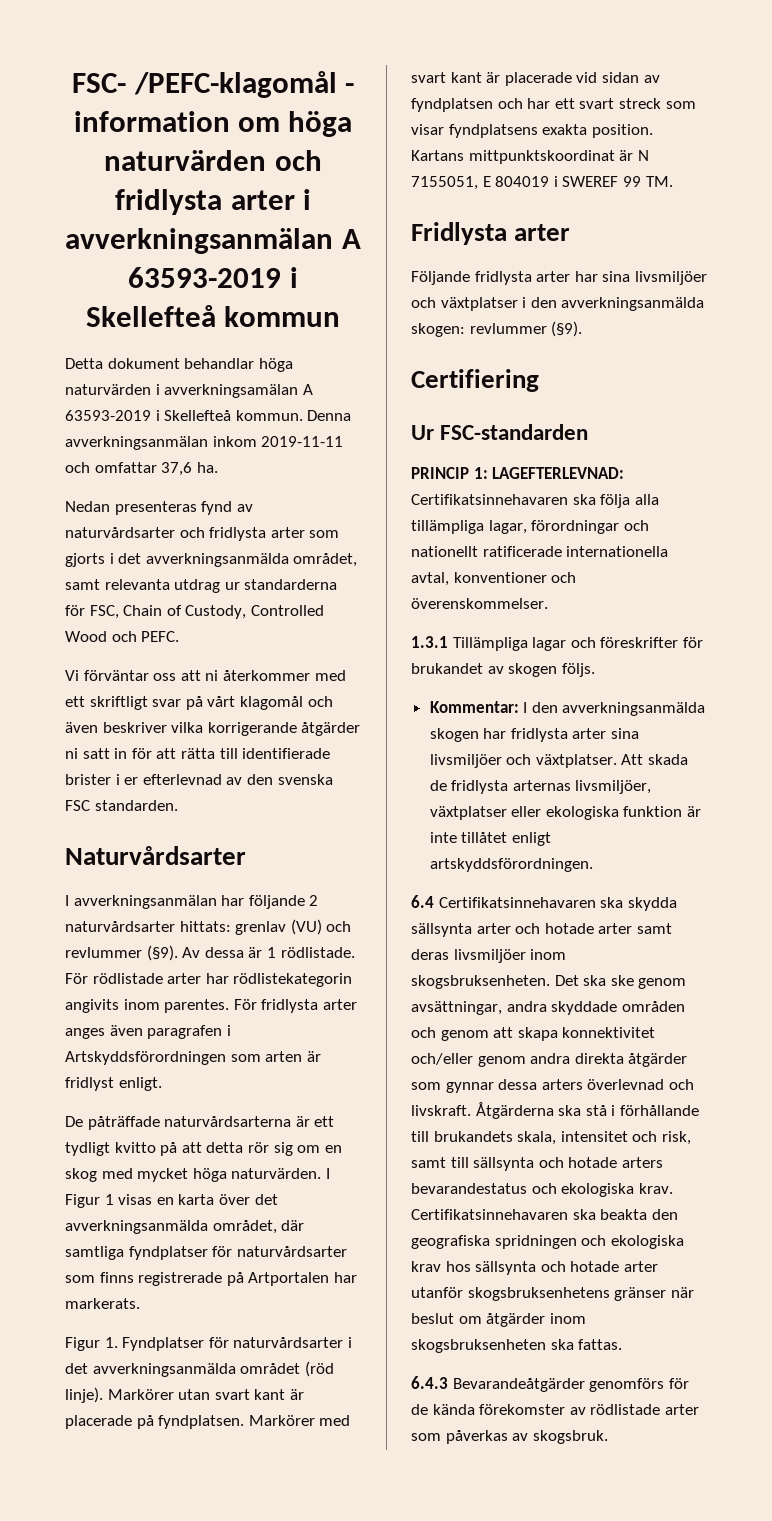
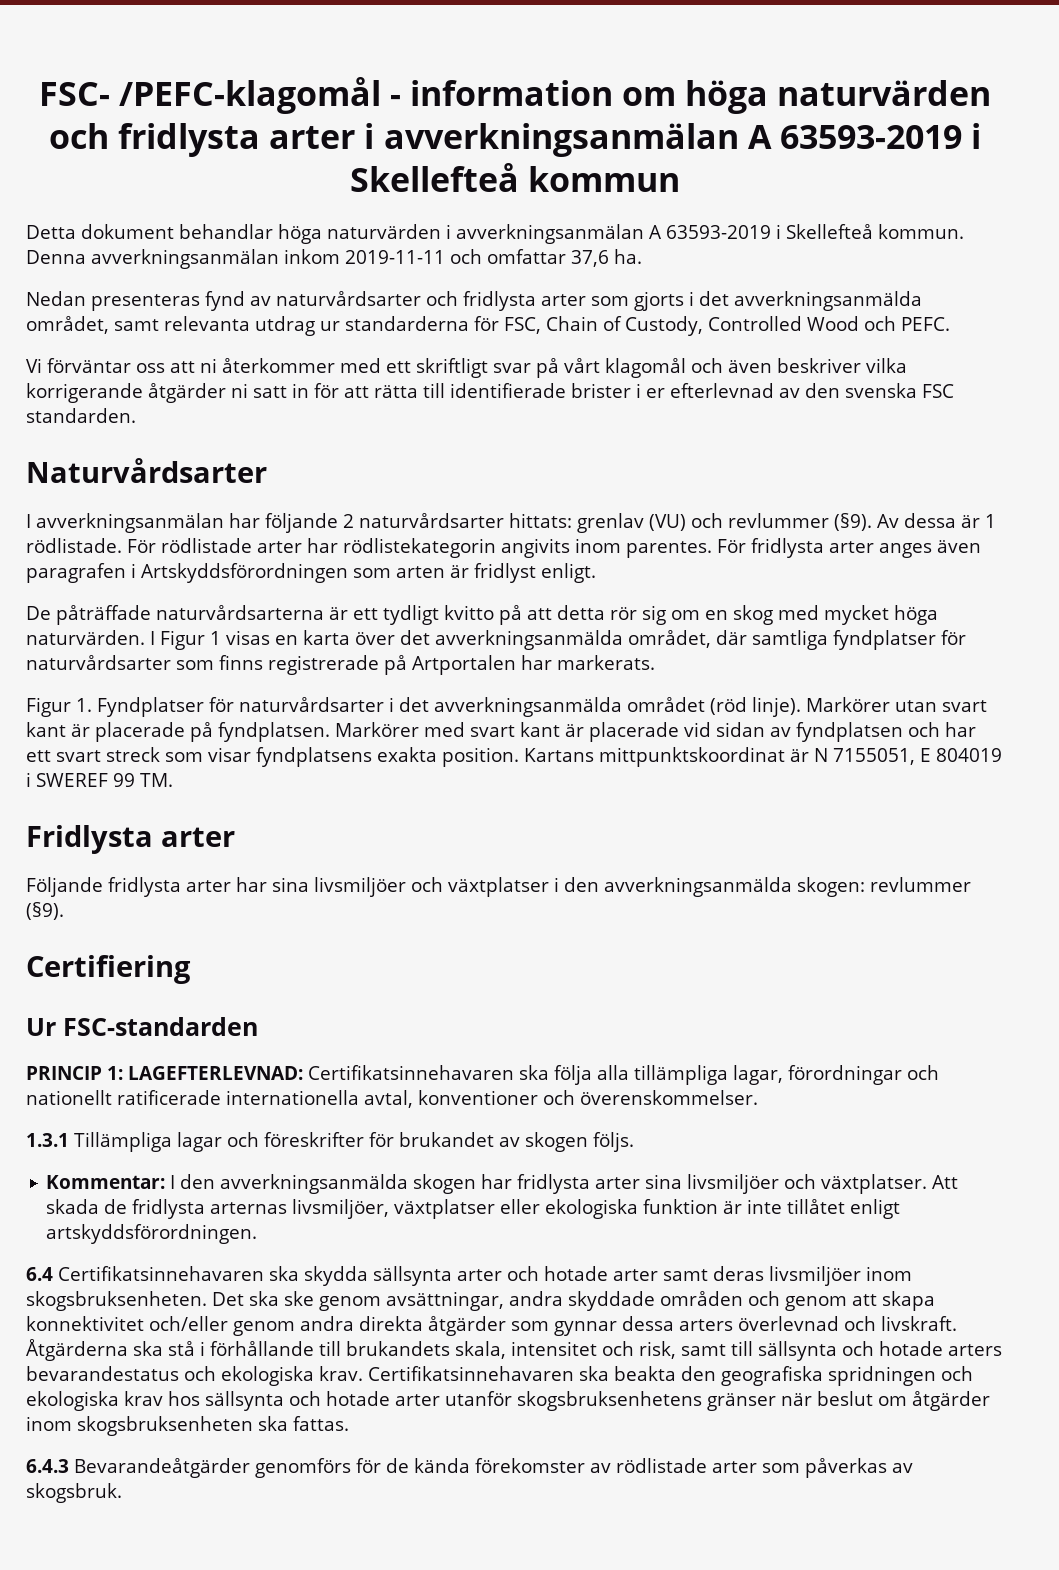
- Detta dokument behandlar höga naturvärden i avverkningsamälan A 63593-2019 i Skellefteå kommun.
+ Detta dokument behandlar höga naturvärden i avverkningsanmälan A 63593-2019 i Skellefteå kommun.

